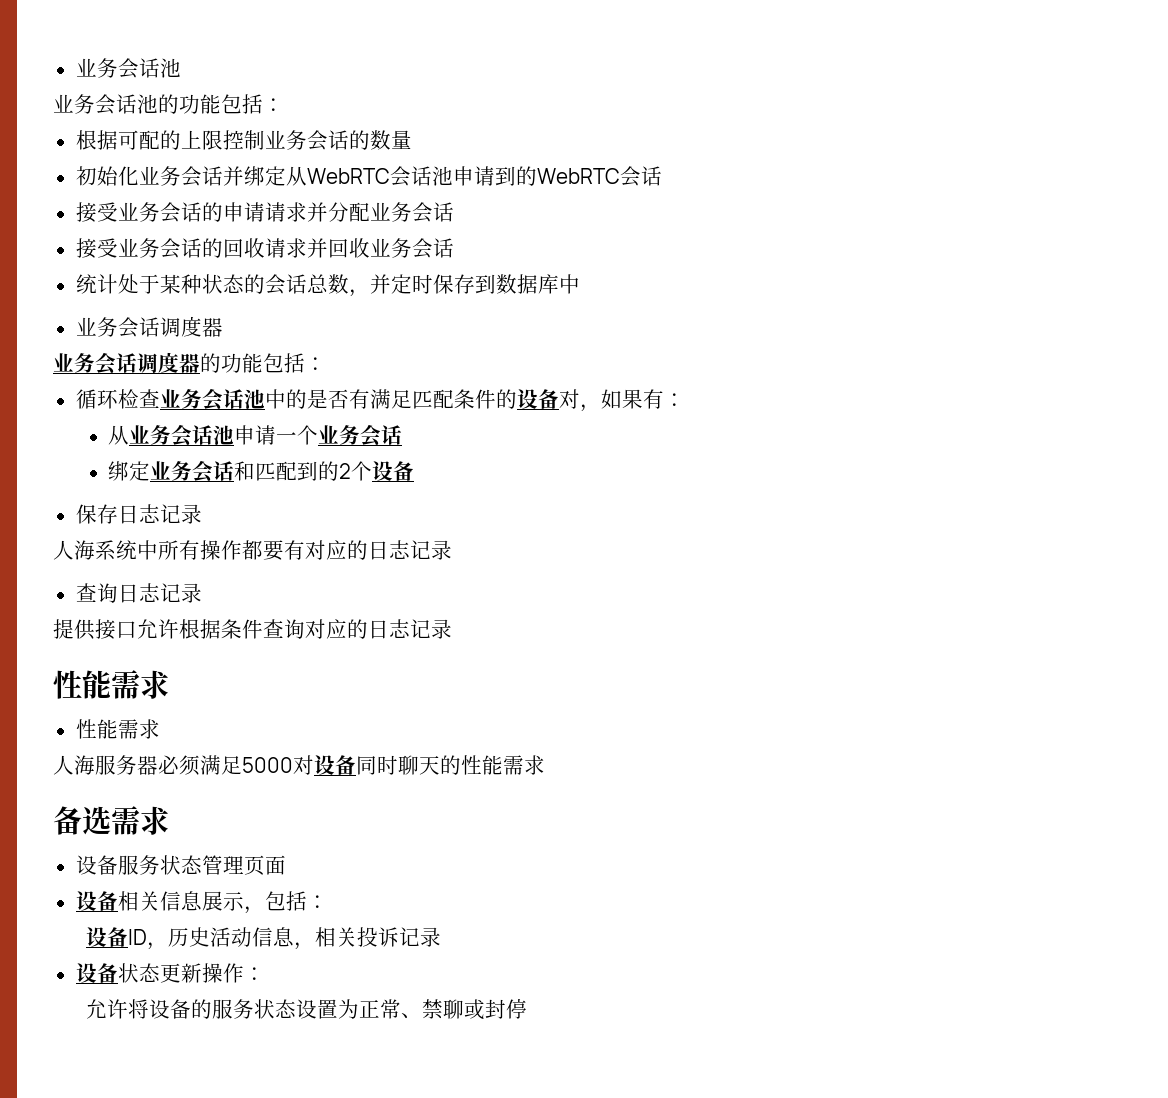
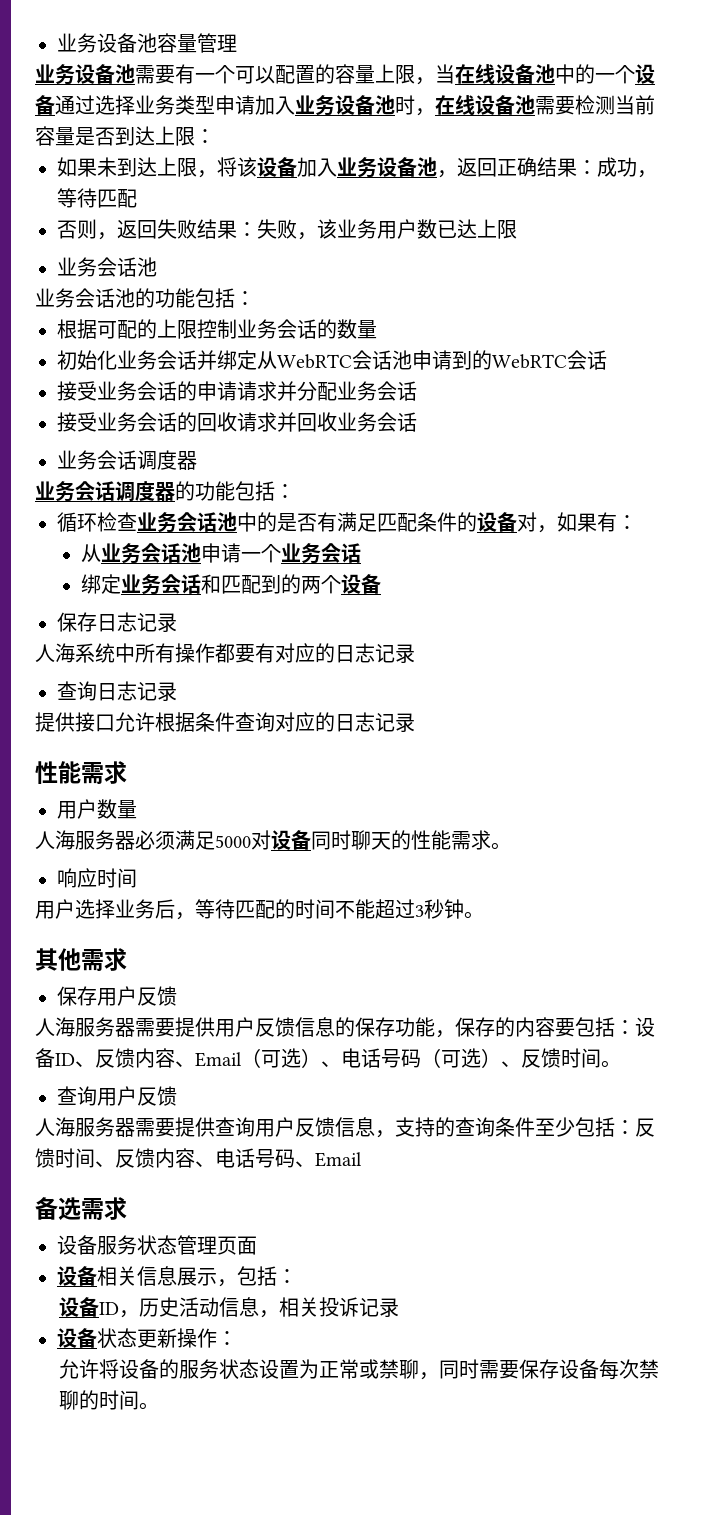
+ 业务设备池容量管理
+ 业务设备池需要有一个可以配置的容量上限，当在线设备池中的一个设备通过选择业务类型申请加入业务设备池时，在线设备池需要检测当前容量是否到达上限：
+ 如果未到达上限，将该设备加入业务设备池，返回正确结果：成功，等待匹配
+ 否则，返回失败结果：失败，该业务用户数已达上限
- 统计处于某种状态的会话总数，并定时保存到数据库中
- 绑定业务会话和匹配到的2个设备
+ 绑定业务会话和匹配到的两个设备
  提供接口允许根据条件查询对应的日志记录
  性能需求
- 性能需求
+ 用户数量
- 人海服务器必须满足5000对设备同时聊天的性能需求
+ 人海服务器必须满足5000对设备同时聊天的性能需求。
+ 响应时间
+ 用户选择业务后，等待匹配的时间不能超过3秒钟。
+ 其他需求
+ 保存用户反馈
+ 人海服务器需要提供用户反馈信息的保存功能，保存的内容要包括：设备ID、反馈内容、Email（可选）、电话号码（可选）、反馈时间。
+ 查询用户反馈
+ 人海服务器需要提供查询用户反馈信息，支持的查询条件至少包括：反馈时间、反馈内容、电话号码、Email
- 允许将设备的服务状态设置为正常、禁聊或封停
+ 允许将设备的服务状态设置为正常或禁聊，同时需要保存设备每次禁聊的时间。

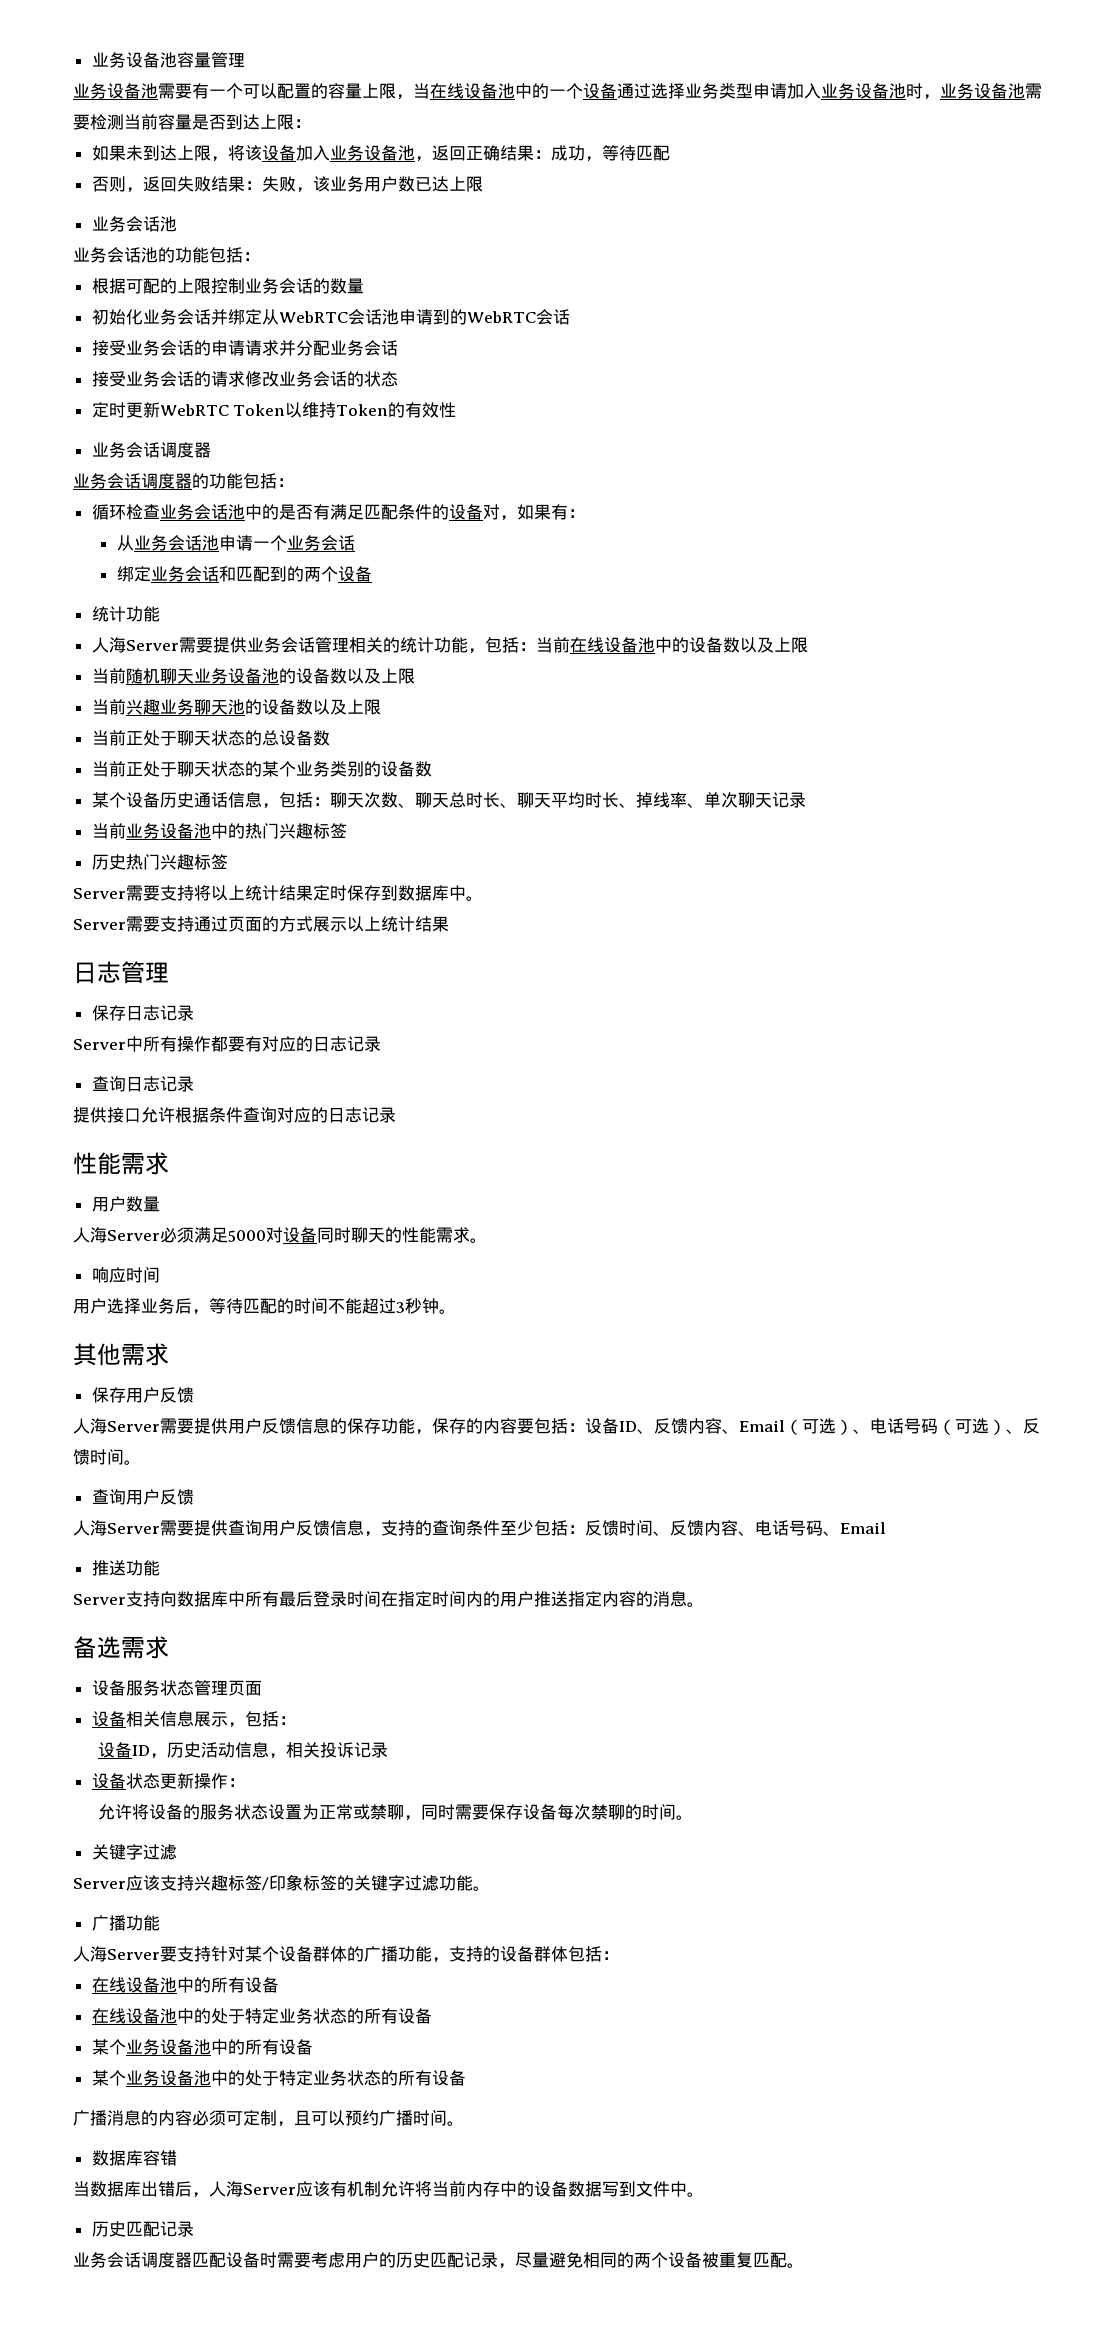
- 业务设备池需要有一个可以配置的容量上限，当在线设备池中的一个设备通过选择业务类型申请加入业务设备池时，在线设备池需要检测当前容量是否到达上限：
+ 业务设备池需要有一个可以配置的容量上限，当在线设备池中的一个设备通过选择业务类型申请加入业务设备池时，业务设备池需要检测当前容量是否到达上限：
- 接受业务会话的回收请求并回收业务会话
+ 接受业务会话的请求修改业务会话的状态
+ 定时更新WebRTC Token以维持Token的有效性
  绑定业务会话和匹配到的两个设备
+ 统计功能
+ 人海Server需要提供业务会话管理相关的统计功能，包括：当前在线设备池中的设备数以及上限
+ 当前随机聊天业务设备池的设备数以及上限
+ 当前兴趣业务聊天池的设备数以及上限
+ 当前正处于聊天状态的总设备数
+ 当前正处于聊天状态的某个业务类别的设备数
+ 某个设备历史通话信息，包括：聊天次数、聊天总时长、聊天平均时长、掉线率、单次聊天记录
+ 当前业务设备池中的热门兴趣标签
+ 历史热门兴趣标签
+ Server需要支持将以上统计结果定时保存到数据库中。
+ Server需要支持通过页面的方式展示以上统计结果
+ 日志管理
- 人海系统中所有操作都要有对应的日志记录
+ Server中所有操作都要有对应的日志记录
- 人海服务器必须满足5000对设备同时聊天的性能需求。
+ 人海Server必须满足5000对设备同时聊天的性能需求。
- 人海服务器需要提供用户反馈信息的保存功能，保存的内容要包括：设备ID、反馈内容、Email（可选）、电话号码（可选）、反馈时间。
+ 人海Server需要提供用户反馈信息的保存功能，保存的内容要包括：设备ID、反馈内容、Email（可选）、电话号码（可选）、反馈时间。
- 人海服务器需要提供查询用户反馈信息，支持的查询条件至少包括：反馈时间、反馈内容、电话号码、Email
+ 人海Server需要提供查询用户反馈信息，支持的查询条件至少包括：反馈时间、反馈内容、电话号码、Email
+ 推送功能
+ Server支持向数据库中所有最后登录时间在指定时间内的用户推送指定内容的消息。
  允许将设备的服务状态设置为正常或禁聊，同时需要保存设备每次禁聊的时间。
+ 关键字过滤
+ Server应该支持兴趣标签/印象标签的关键字过滤功能。
+ 广播功能
+ 人海Server要支持针对某个设备群体的广播功能，支持的设备群体包括：
+ 在线设备池中的所有设备
+ 在线设备池中的处于特定业务状态的所有设备
+ 某个业务设备池中的所有设备
+ 某个业务设备池中的处于特定业务状态的所有设备
+ 广播消息的内容必须可定制，且可以预约广播时间。
+ 数据库容错
+ 当数据库出错后，人海Server应该有机制允许将当前内存中的设备数据写到文件中。
+ 历史匹配记录
+ 业务会话调度器匹配设备时需要考虑用户的历史匹配记录，尽量避免相同的两个设备被重复匹配。

